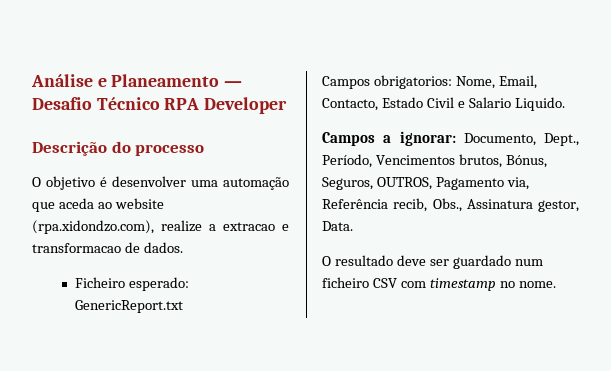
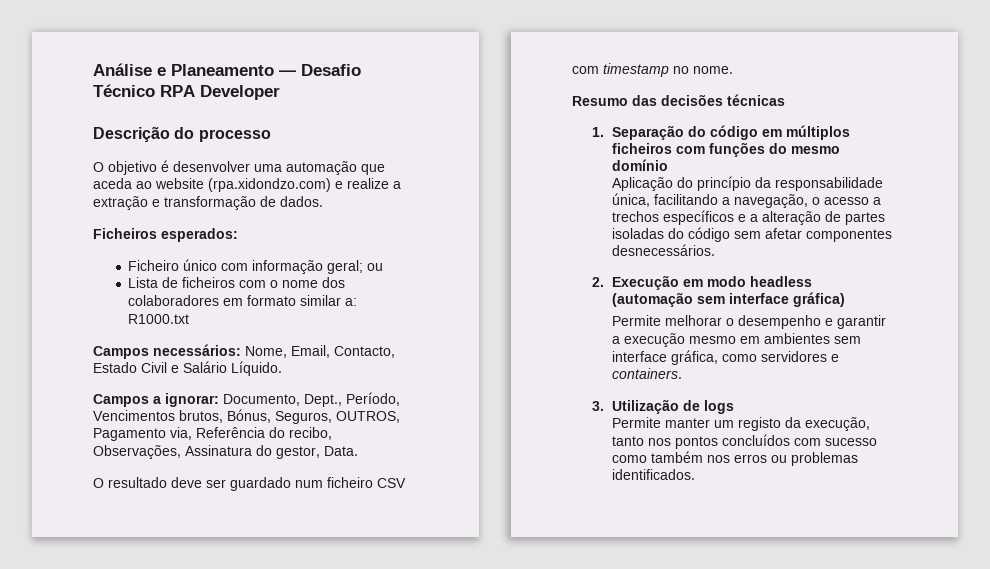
- O objetivo é desenvolver uma automação que aceda ao website (rpa.xidondzo.com), realize a extracao e transformacao de dados.
+ O objetivo é desenvolver uma automação que aceda ao website (rpa.xidondzo.com) e realize a extração e transformação de dados.
+ Ficheiros esperados:
- Ficheiro esperado: GenericReport.txt
- Campos obrigatorios: Nome, Email, Contacto, Estado Civil e Salario Liquido.
+ Ficheiro único com informação geral; ou
+ Lista de ficheiros com o nome dos colaboradores em formato similar a: R1000.txt
+ Campos necessários: Nome, Email, Contacto, Estado Civil e Salário Líquido.
- Campos a ignorar: Documento, Dept., Período, Vencimentos brutos, Bónus, Seguros, OUTROS, Pagamento via, Referência recib, Obs., Assinatura gestor, Data.
+ Campos a ignorar: Documento, Dept., Período, Vencimentos brutos, Bónus, Seguros, OUTROS, Pagamento via, Referência do recibo, Observações, Assinatura do gestor, Data.
+ Resumo das decisões técnicas
+ 1. Separação do código em múltiplos ficheiros com funções do mesmo domínio
+ Aplicação do princípio da responsabilidade única, facilitando a navegação, o acesso a trechos específicos e a alteração de partes isoladas do código sem afetar componentes desnecessários.
+ 2. Execução em modo headless (automação sem interface gráfica)
+ Permite melhorar o desempenho e garantir a execução mesmo em ambientes sem interface gráfica, como servidores e containers.
+ 3. Utilização de logs
+ Permite manter um registo da execução, tanto nos pontos concluídos com sucesso como também nos erros ou problemas identificados.

